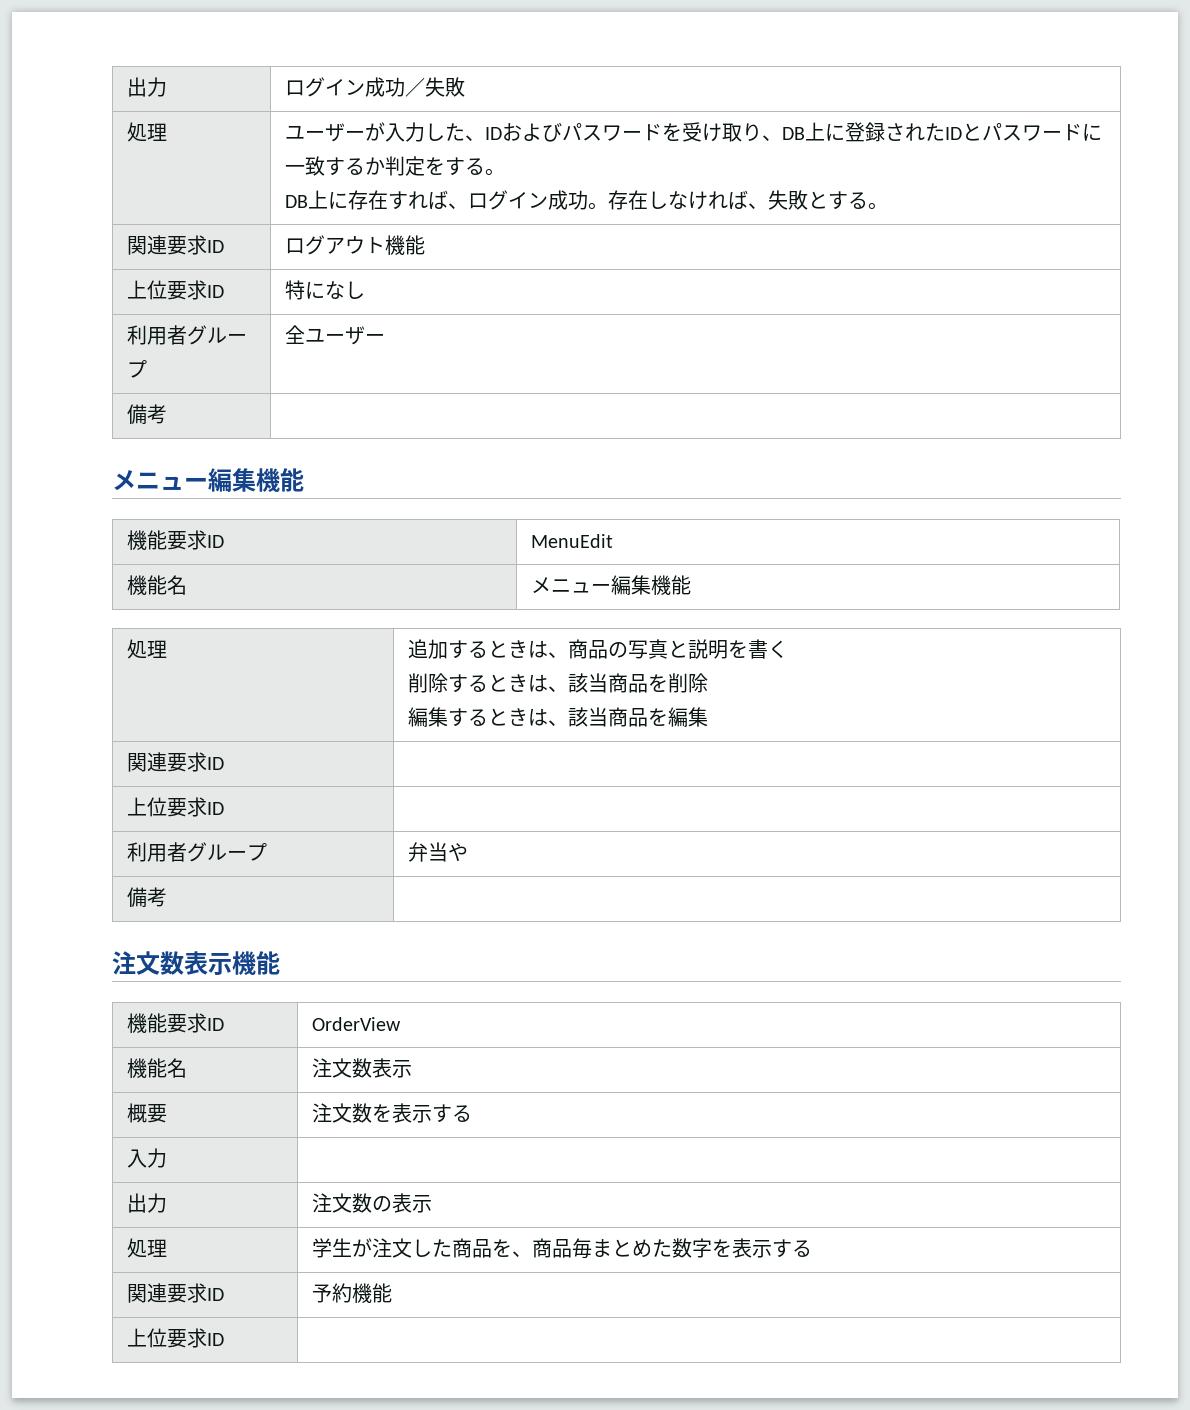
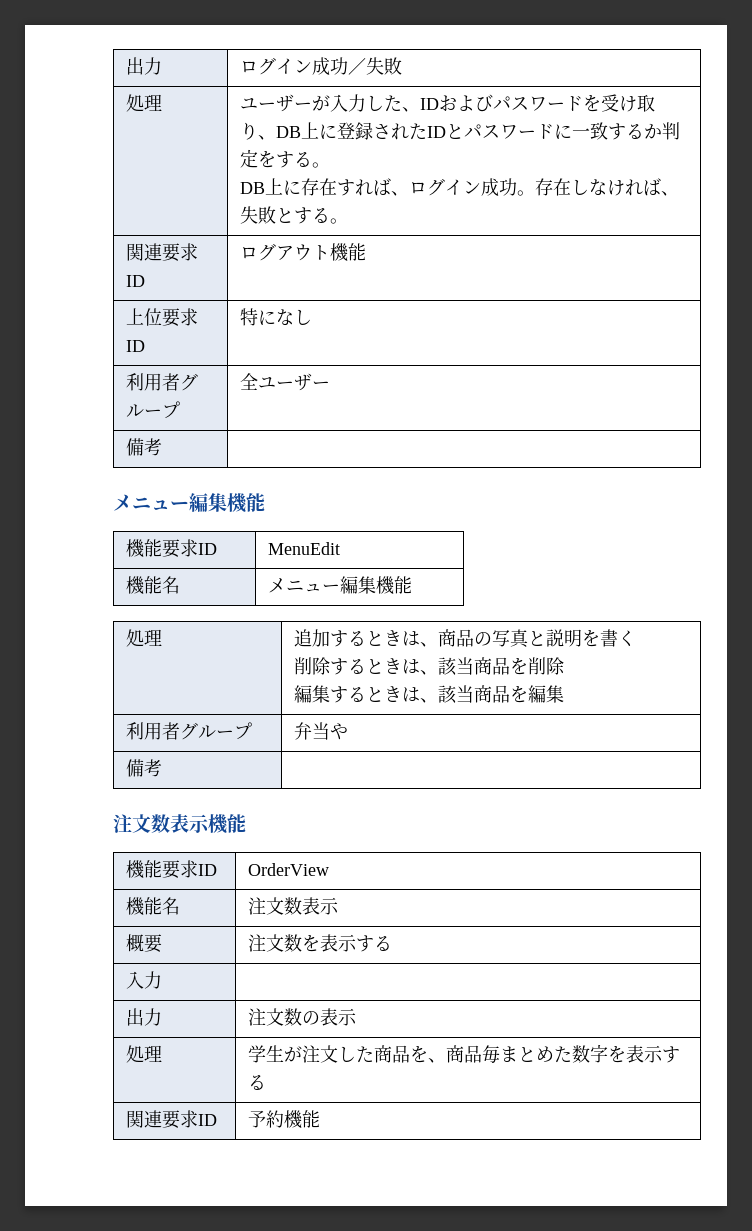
  処理 | 追加するときは、商品の写真と説明を書く
  削除するときは、該当商品を削除
  編集するときは、該当商品を編集
- 関連要求ID |
- 上位要求ID |
  関連要求ID | 予約機能
- 上位要求ID |

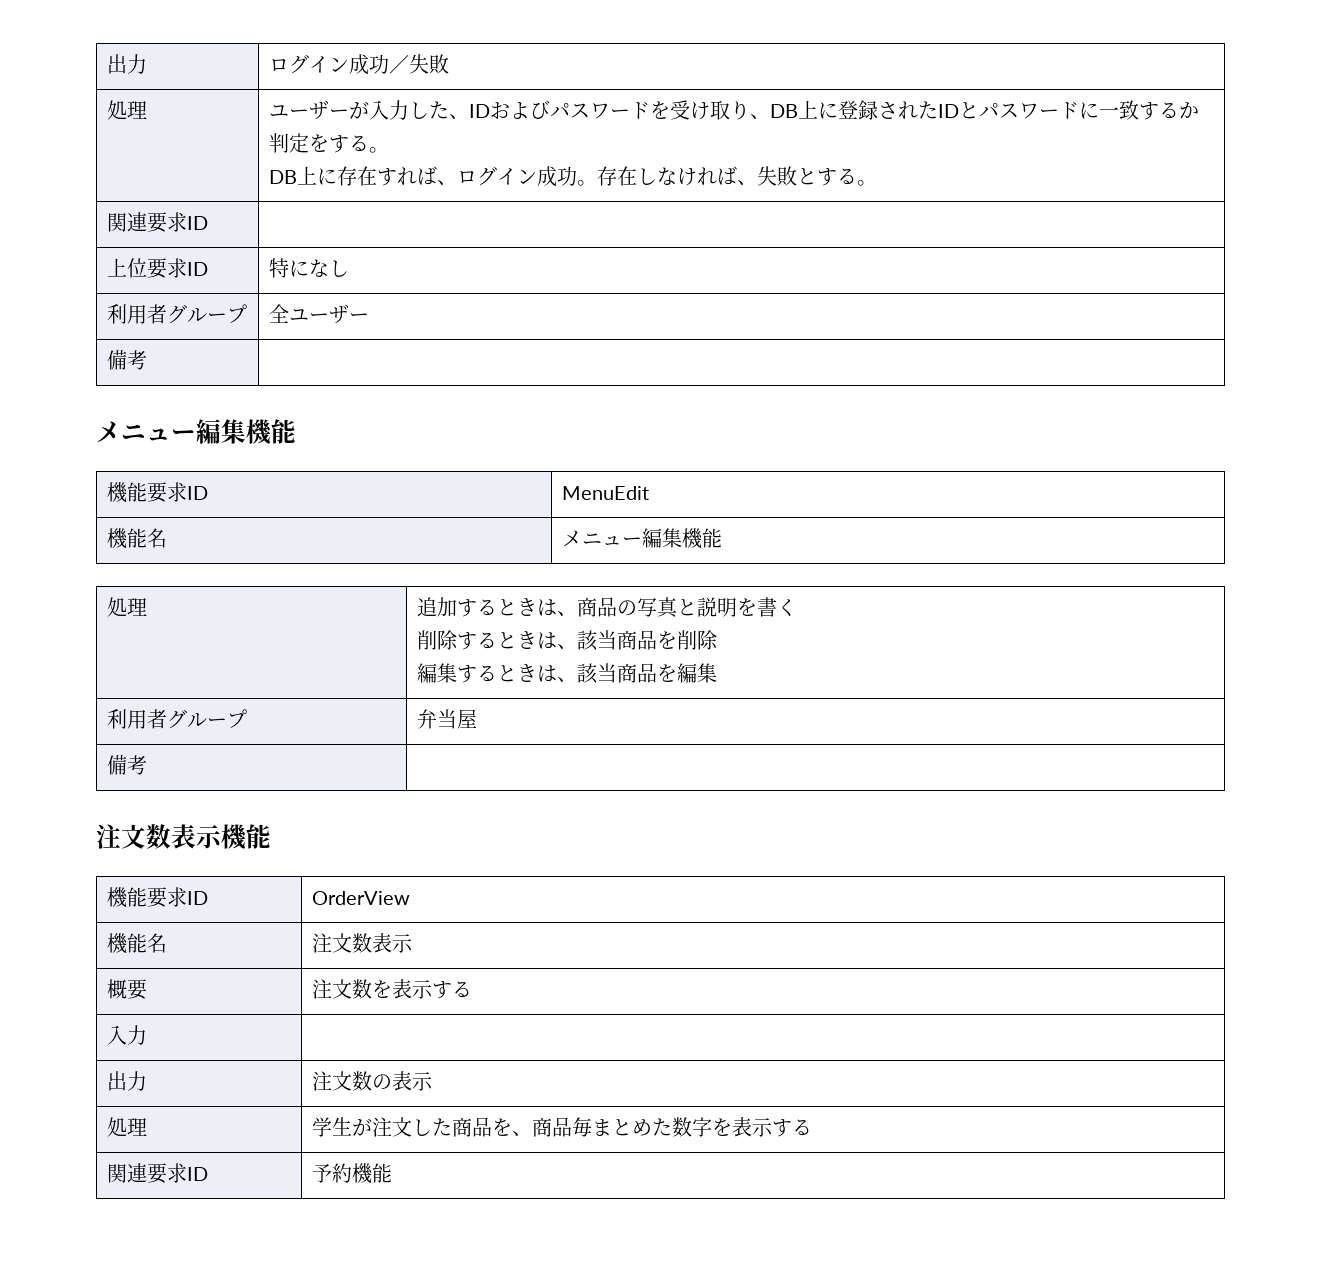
  存在しなければ、失敗とする。
- 関連要求ID | ログアウト機能
+ 関連要求ID |
- 利用者グループ | 弁当や
+ 利用者グループ | 弁当屋

